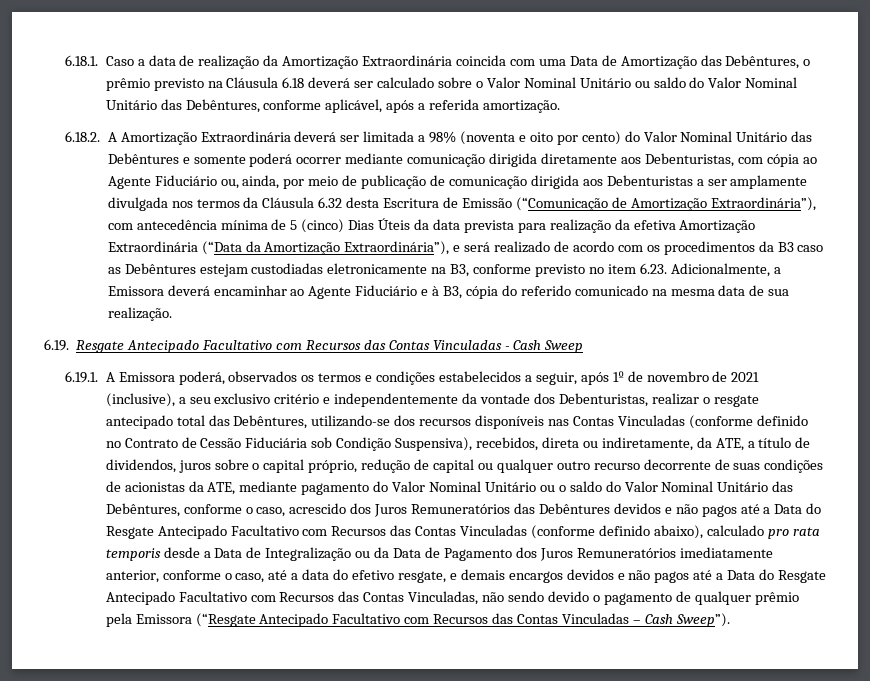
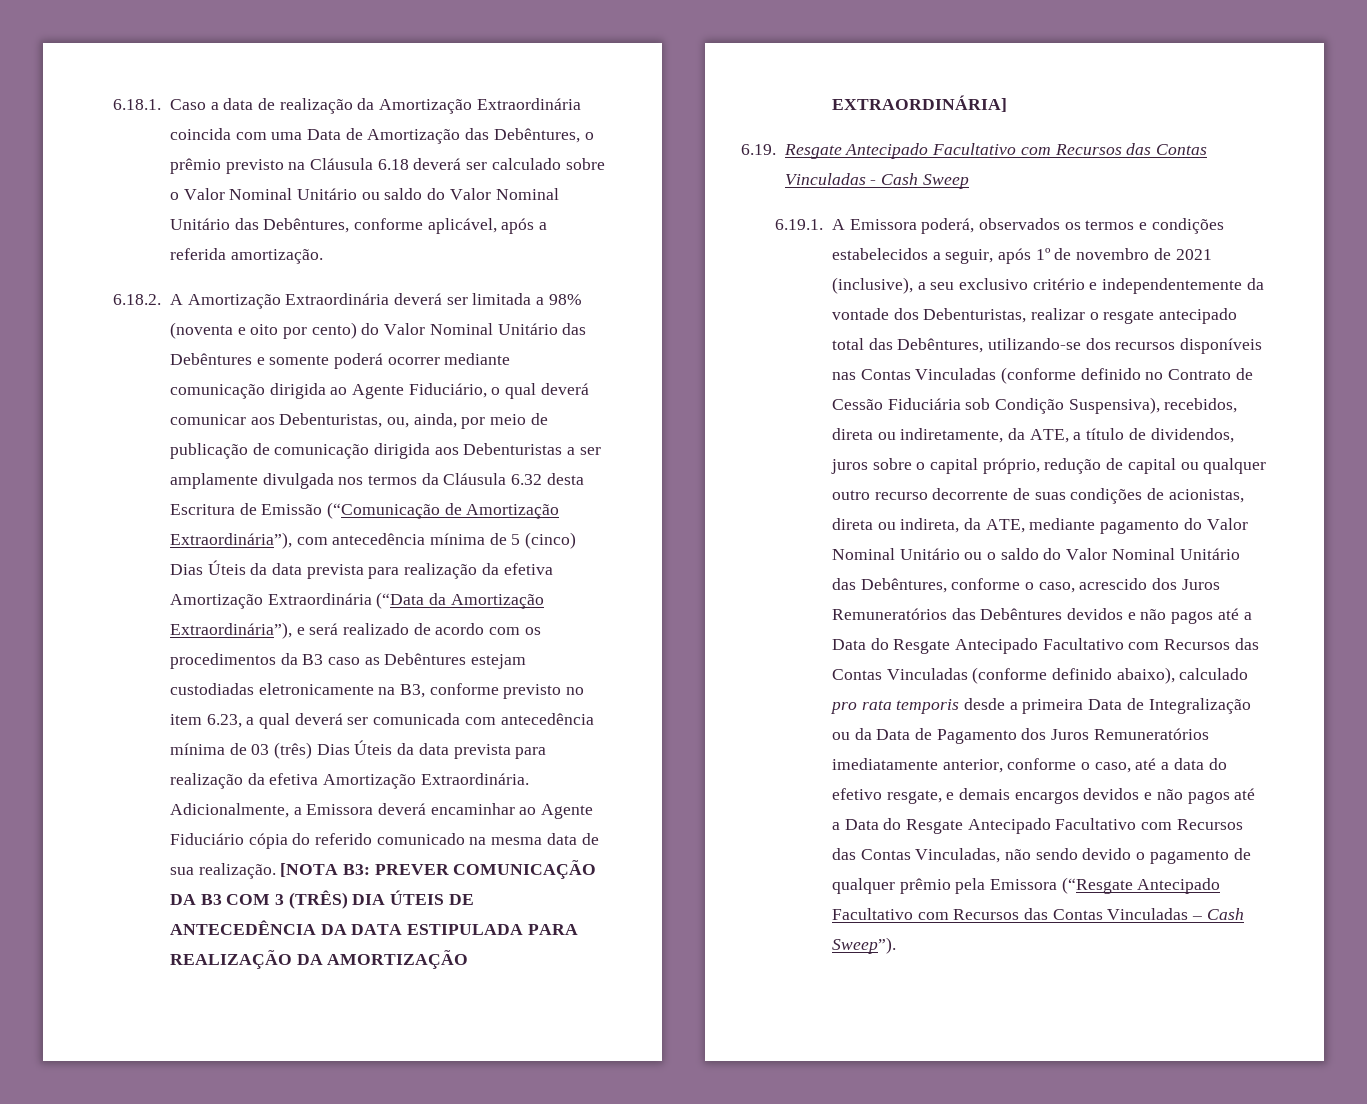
- 6.18.2. A Amortização Extraordinária deverá ser limitada a 98% (noventa e oito por cento) do Valor Nominal Unitário das Debêntures e somente poderá ocorrer mediante comunicação dirigida diretamente aos Debenturistas, com cópia ao Agente Fiduciário ou, ainda, por meio de publicação de comunicação dirigida aos Debenturistas a ser amplamente divulgada nos termos da Cláusula 6.32 desta Escritura de Emissão (“Comunicação de Amortização Extraordinária”), com antecedência mínima de 5 (cinco) Dias Úteis da data prevista para realização da efetiva Amortização Extraordinária (“Data da Amortização Extraordinária”), e será realizado de acordo com os procedimentos da B3 caso as Debêntures estejam custodiadas eletronicamente na B3, conforme previsto no item 6.23. Adicionalmente, a Emissora deverá encaminhar ao Agente Fiduciário e à B3, cópia do referido comunicado na mesma data de sua realização.
+ 6.18.2. A Amortização Extraordinária deverá ser limitada a 98% (noventa e oito por cento) do Valor Nominal Unitário das Debêntures e somente poderá ocorrer mediante comunicação dirigida ao Agente Fiduciário, o qual deverá comunicar aos Debenturistas, ou, ainda, por meio de publicação de comunicação dirigida aos Debenturistas a ser amplamente divulgada nos termos da Cláusula 6.32 desta Escritura de Emissão (“Comunicação de Amortização Extraordinária”), com antecedência mínima de 5 (cinco) Dias Úteis da data prevista para realização da efetiva Amortização Extraordinária (“Data da Amortização Extraordinária”), e será realizado de acordo com os procedimentos da B3 caso as Debêntures estejam custodiadas eletronicamente na B3, conforme previsto no item 6.23, a qual deverá ser comunicada com antecedência mínima de 03 (três) Dias Úteis da data prevista para realização da efetiva Amortização Extraordinária. Adicionalmente, a Emissora deverá encaminhar ao Agente Fiduciário cópia do referido comunicado na mesma data de sua realização. [NOTA B3: PREVER COMUNICAÇÃO DA B3 COM 3 (TRÊS) DIA ÚTEIS DE ANTECEDÊNCIA DA DATA ESTIPULADA PARA REALIZAÇÃO DA AMORTIZAÇÃO EXTRAORDINÁRIA]
- 6.19.1. A Emissora poderá, observados os termos e condições estabelecidos a seguir, após 1º de novembro de 2021 (inclusive), a seu exclusivo critério e independentemente da vontade dos Debenturistas, realizar o resgate antecipado total das Debêntures, utilizando-se dos recursos disponíveis nas Contas Vinculadas (conforme definido no Contrato de Cessão Fiduciária sob Condição Suspensiva), recebidos, direta ou indiretamente, da ATE, a título de dividendos, juros sobre o capital próprio, redução de capital ou qualquer outro recurso decorrente de suas condições de acionistas da ATE, mediante pagamento do Valor Nominal Unitário ou o saldo do Valor Nominal Unitário das Debêntures, conforme o caso, acrescido dos Juros Remuneratórios das Debêntures devidos e não pagos até a Data do Resgate Antecipado Facultativo com Recursos das Contas Vinculadas (conforme definido abaixo), calculado pro rata temporis desde a Data de Integralização ou da Data de Pagamento dos Juros Remuneratórios imediatamente anterior, conforme o caso, até a data do efetivo resgate, e demais encargos devidos e não pagos até a Data do Resgate Antecipado Facultativo com Recursos das Contas Vinculadas, não sendo devido o pagamento de qualquer prêmio pela Emissora (“Resgate Antecipado Facultativo com Recursos das Contas Vinculadas – Cash Sweep”).
+ 6.19.1. A Emissora poderá, observados os termos e condições estabelecidos a seguir, após 1º de novembro de 2021 (inclusive), a seu exclusivo critério e independentemente da vontade dos Debenturistas, realizar o resgate antecipado total das Debêntures, utilizando-se dos recursos disponíveis nas Contas Vinculadas (conforme definido no Contrato de Cessão Fiduciária sob Condição Suspensiva), recebidos, direta ou indiretamente, da ATE, a título de dividendos, juros sobre o capital próprio, redução de capital ou qualquer outro recurso decorrente de suas condições de acionistas, direta ou indireta, da ATE, mediante pagamento do Valor Nominal Unitário ou o saldo do Valor Nominal Unitário das Debêntures, conforme o caso, acrescido dos Juros Remuneratórios das Debêntures devidos e não pagos até a Data do Resgate Antecipado Facultativo com Recursos das Contas Vinculadas (conforme definido abaixo), calculado pro rata temporis desde a primeira Data de Integralização ou da Data de Pagamento dos Juros Remuneratórios imediatamente anterior, conforme o caso, até a data do efetivo resgate, e demais encargos devidos e não pagos até a Data do Resgate Antecipado Facultativo com Recursos das Contas Vinculadas, não sendo devido o pagamento de qualquer prêmio pela Emissora (“Resgate Antecipado Facultativo com Recursos das Contas Vinculadas – Cash Sweep”).

